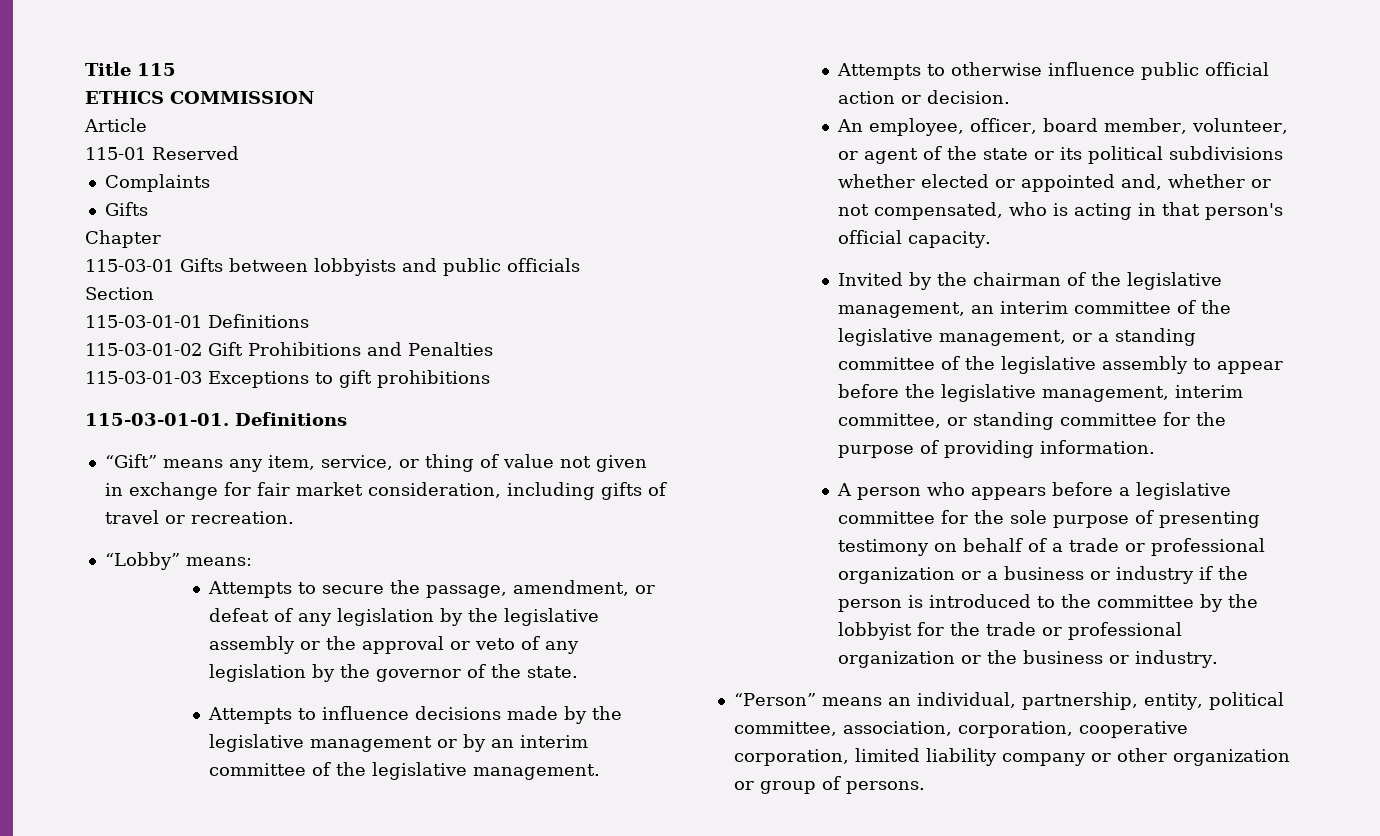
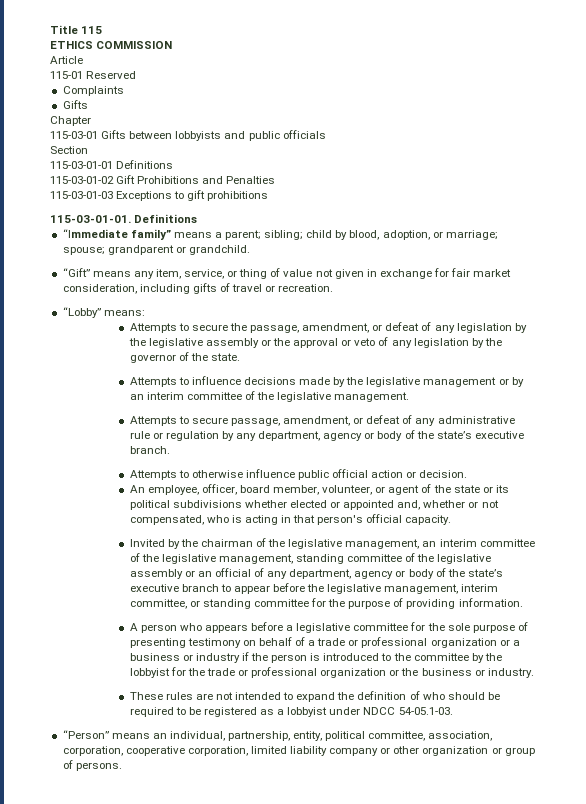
+ “Immediate family” means a parent; sibling; child by blood, adoption, or marriage; spouse; grandparent or grandchild.
+ Attempts to secure passage, amendment, or defeat of any administrative rule or regulation by any department, agency or body of the state’s executive branch.
- Invited by the chairman of the legislative management, an interim committee of the legislative management, or a standing committee of the legislative assembly to appear before the legislative management, interim committee, or standing committee for the purpose of providing information.
+ Invited by the chairman of the legislative management, an interim committee of the legislative management, standing committee of the legislative assembly or an official of any department, agency or body of the state’s executive branch to appear before the legislative management, interim committee, or standing committee for the purpose of providing information.
+ These rules are not intended to expand the definition of who should be required to be registered as a lobbyist under NDCC 54-05.1-03.

